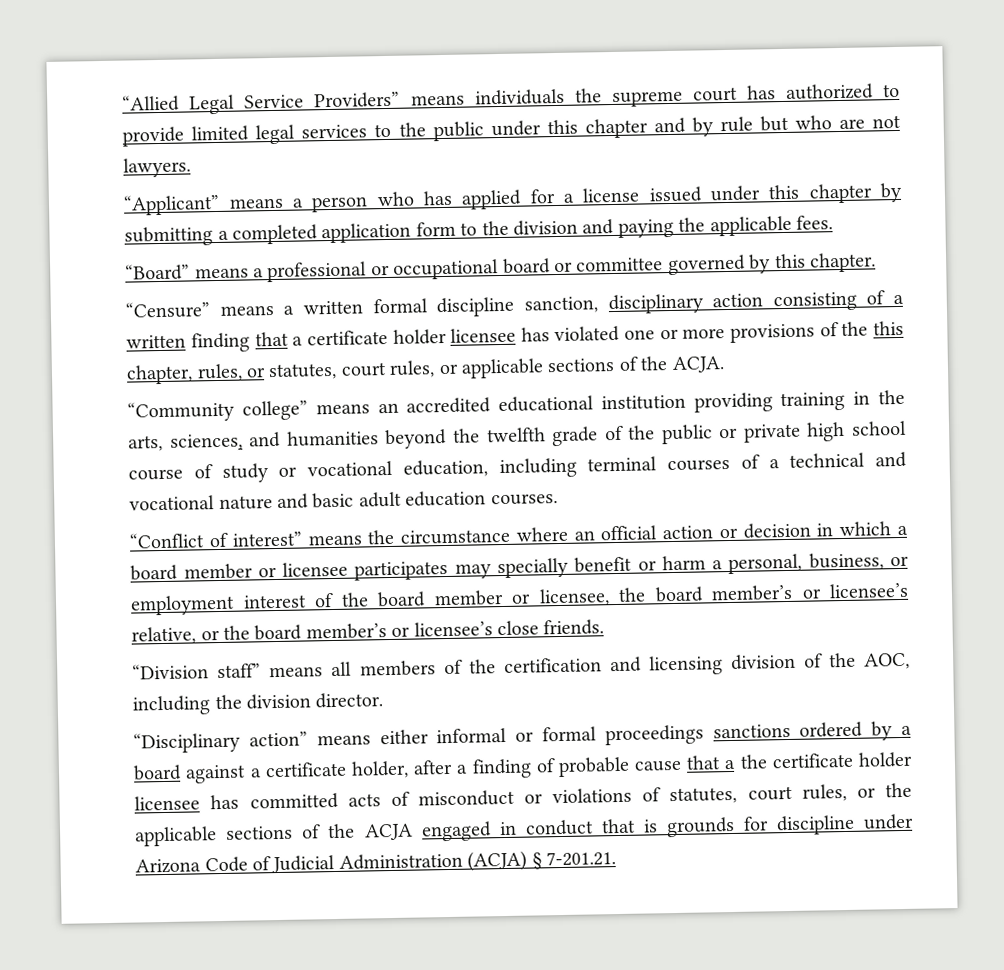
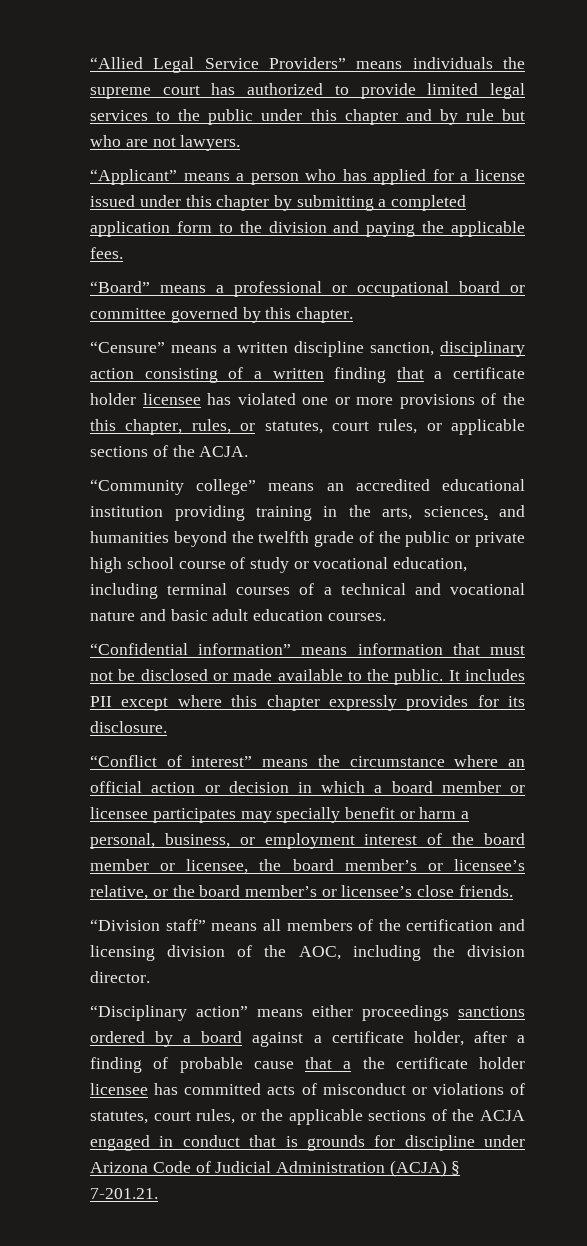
- “Censure” means a written formal discipline sanction, disciplinary action consisting of a written finding that a certificate holder licensee has violated one or more provisions of the this chapter, rules, or statutes, court rules, or applicable sections of the ACJA.
+ “Censure” means a written discipline sanction, disciplinary action consisting of a written finding that a certificate holder licensee has violated one or more provisions of the this chapter, rules, or statutes, court rules, or applicable sections of the ACJA.
+ “Confidential information” means information that must not be disclosed or made available to the public. It includes PII except where this chapter expressly provides for its disclosure.
- “Disciplinary action” means either informal or formal proceedings sanctions ordered by a board against a certificate holder, after a finding of probable cause that a the certificate holder licensee has committed acts of misconduct or violations of statutes, court rules, or the applicable sections of the ACJA engaged in conduct that is grounds for discipline under Arizona Code of Judicial Administration (ACJA) § 7-201.21.
+ “Disciplinary action” means either proceedings sanctions ordered by a board against a certificate holder, after a finding of probable cause that a the certificate holder licensee has committed acts of misconduct or violations of statutes, court rules, or the applicable sections of the ACJA engaged in conduct that is grounds for discipline under Arizona Code of Judicial Administration (ACJA) § 7-201.21.

